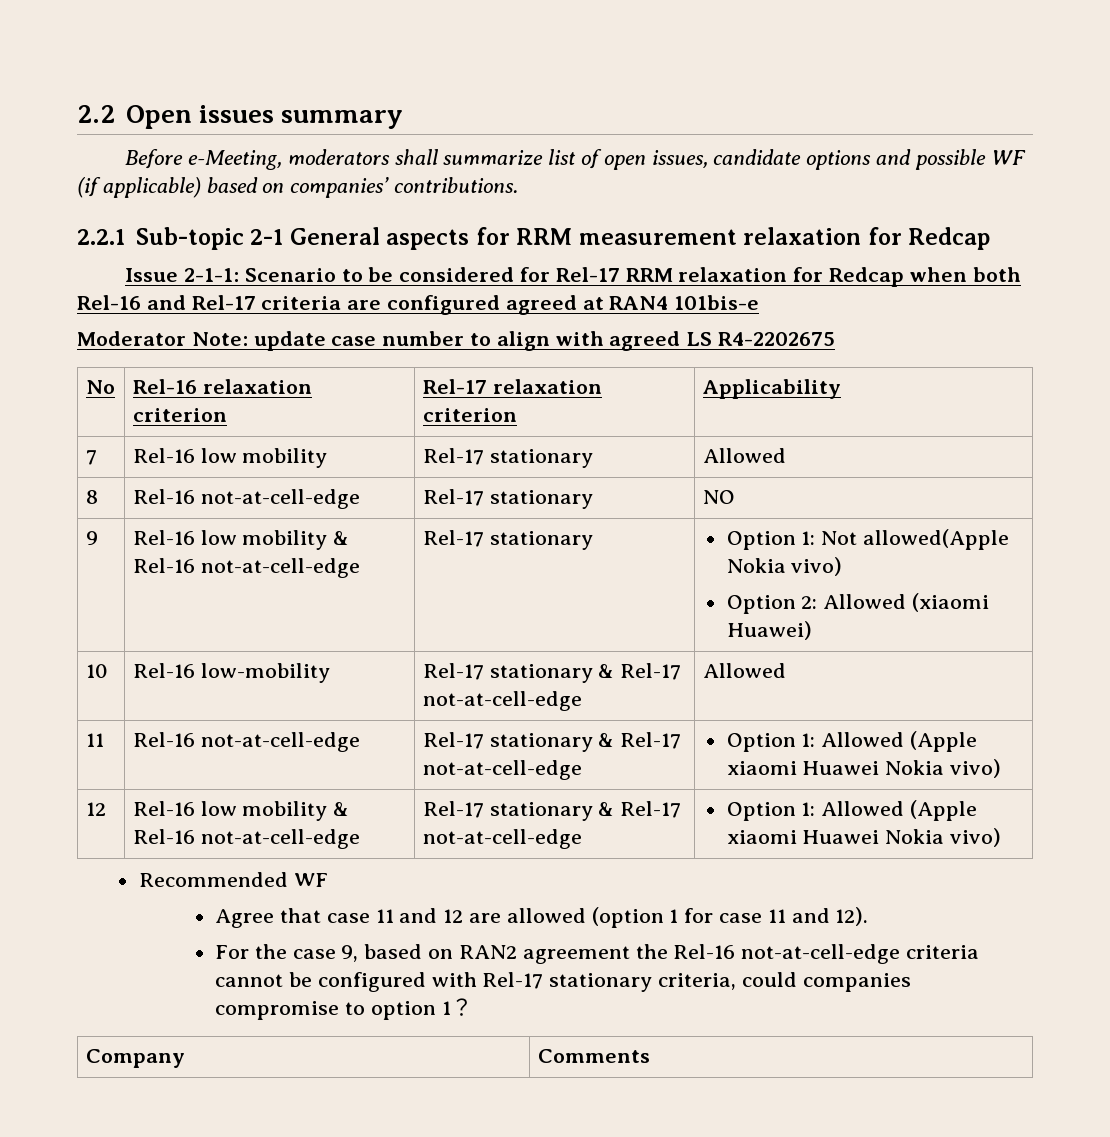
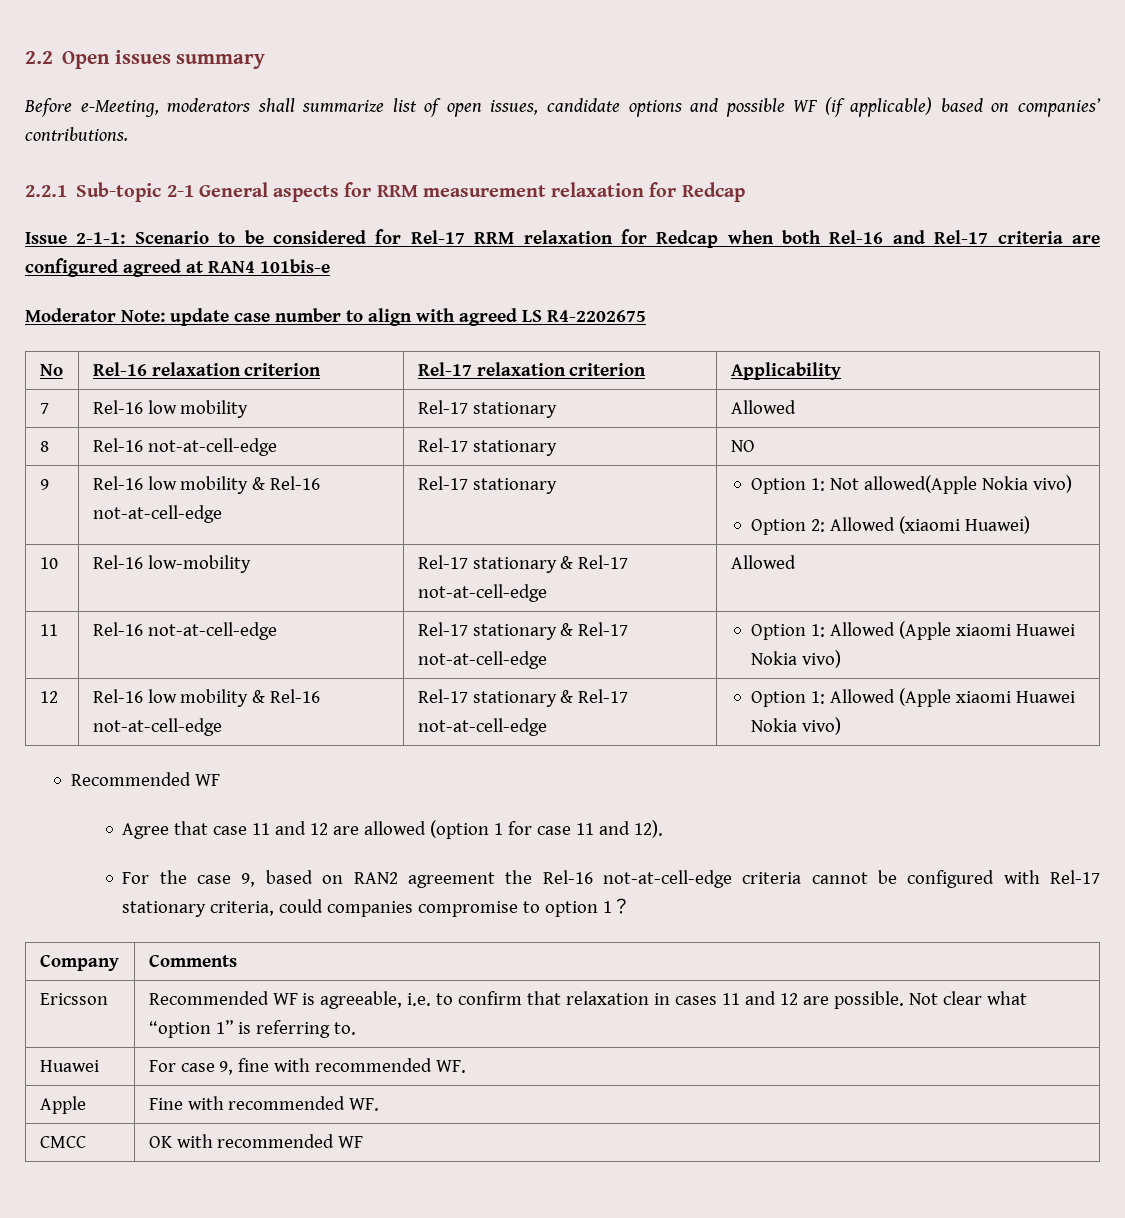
+ Ericsson | Recommended WF is agreeable, i.e. to confirm that relaxation in cases 11 and 12 are possible. Not clear what “option 1” is referring to.
+ Huawei | For case 9, fine with recommended WF.
+ Apple | Fine with recommended WF.
+ CMCC | OK with recommended WF

